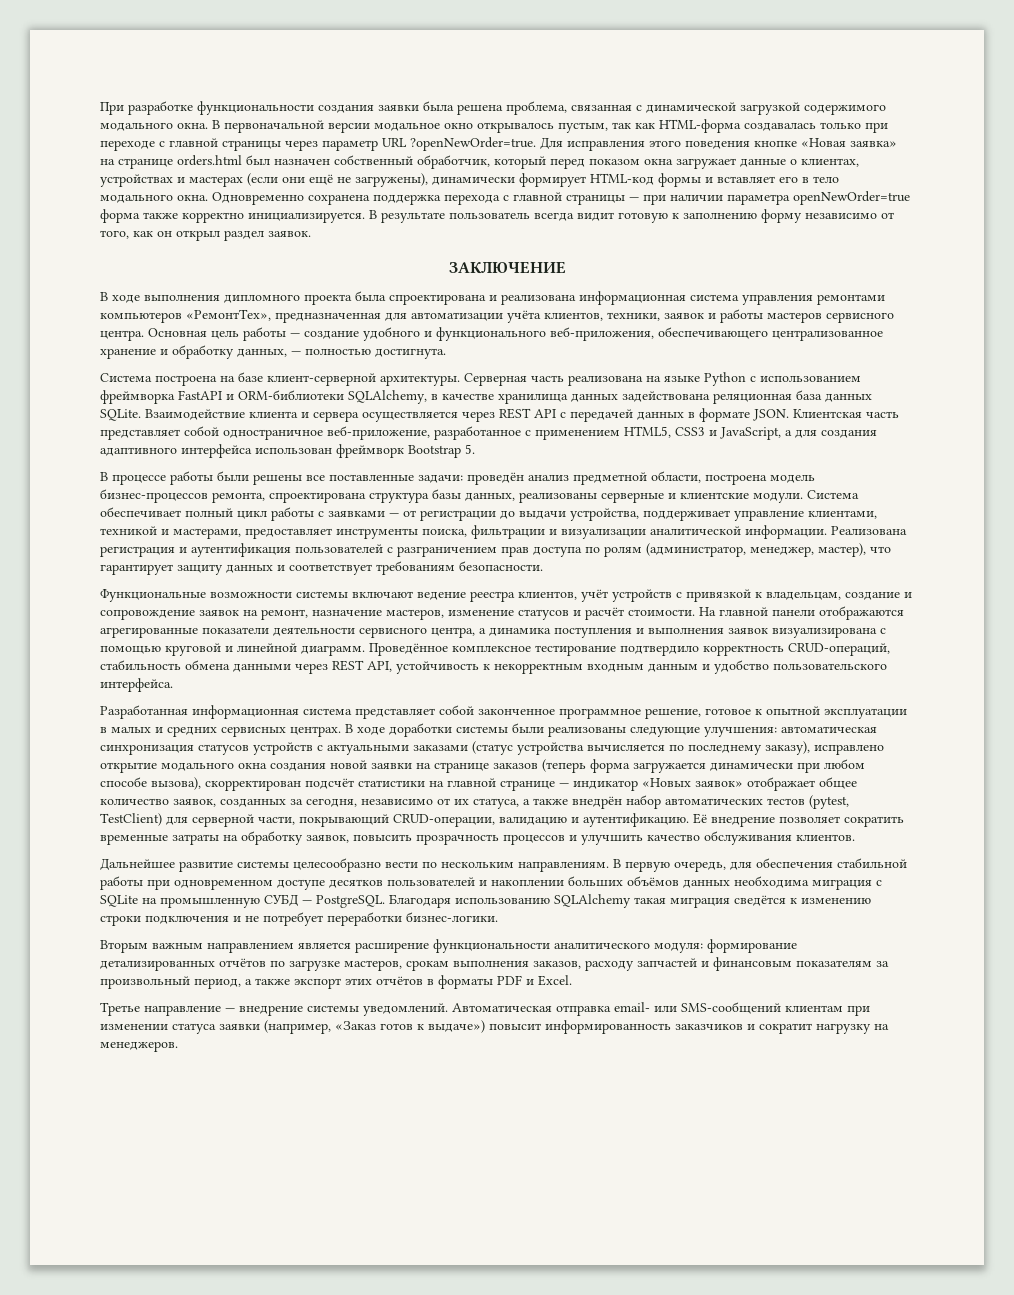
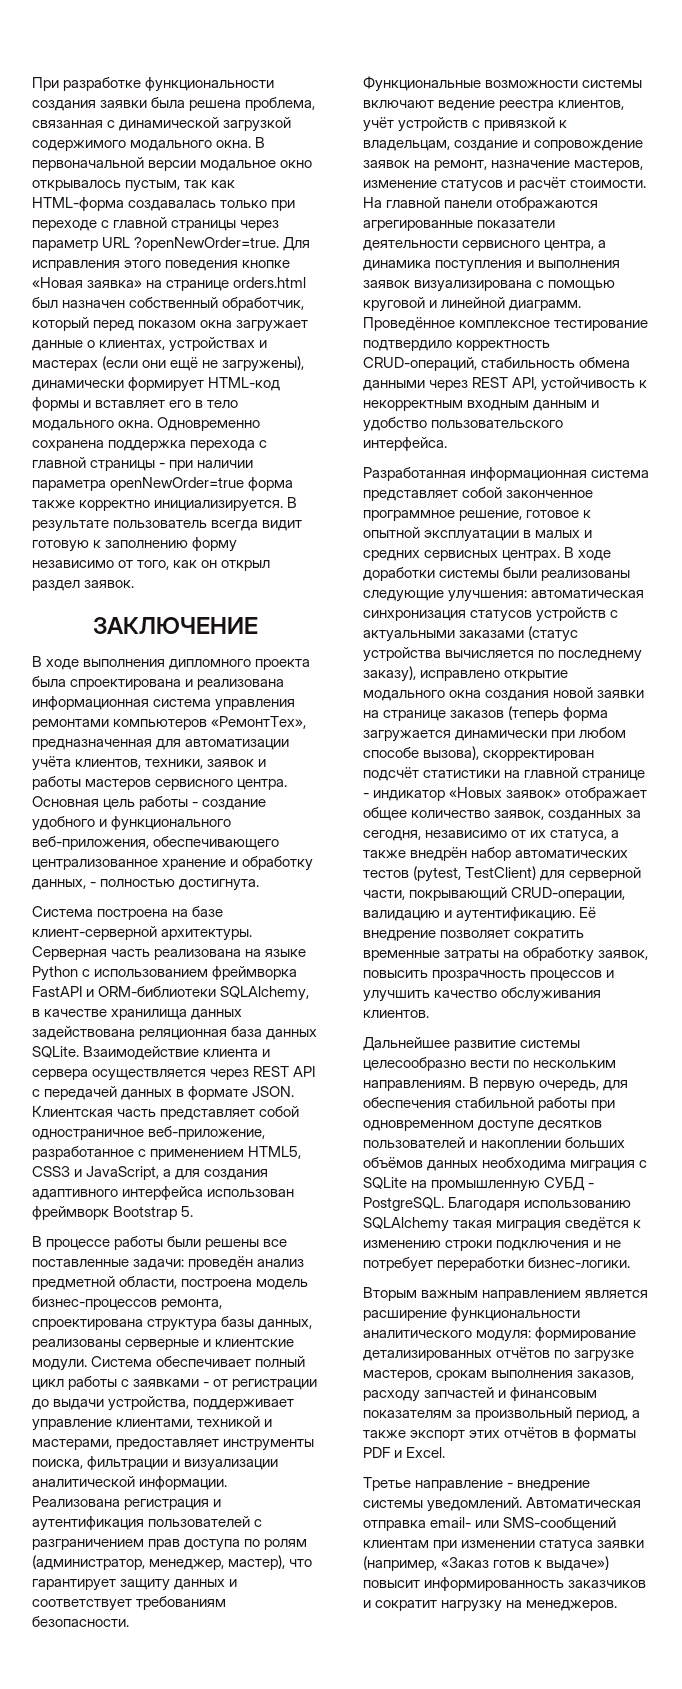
- Одновременно сохранена поддержка перехода с главной страницы — при наличии параметра openNewOrder=true форма также корректно инициализируется.
+ Одновременно сохранена поддержка перехода с главной страницы - при наличии параметра openNewOrder=true форма также корректно инициализируется.
- Основная цель работы — создание удобного и функционального веб-приложения, обеспечивающего централизованное хранение и обработку данных, — полностью достигнута.
+ Основная цель работы - создание удобного и функционального веб-приложения, обеспечивающего централизованное хранение и обработку данных, - полностью достигнута.
- Система обеспечивает полный цикл работы с заявками — от регистрации до выдачи устройства, поддерживает управление клиентами, техникой и мастерами, предоставляет инструменты поиска, фильтрации и визуализации аналитической информации.
+ Система обеспечивает полный цикл работы с заявками - от регистрации до выдачи устройства, поддерживает управление клиентами, техникой и мастерами, предоставляет инструменты поиска, фильтрации и визуализации аналитической информации.
- автоматическая синхронизация статусов устройств с актуальными заказами (статус устройства вычисляется по последнему заказу), исправлено открытие модального окна создания новой заявки на странице заказов (теперь форма загружается динамически при любом способе вызова), скорректирован подсчёт статистики на главной странице — индикатор «Новых заявок» отображает общее количество заявок, созданных за сегодня, независимо от их статуса, а также внедрён набор автоматических тестов (pytest, TestClient) для серверной части, покрывающий CRUD-операции, валидацию и аутентификацию.
+ автоматическая синхронизация статусов устройств с актуальными заказами (статус устройства вычисляется по последнему заказу), исправлено открытие модального окна создания новой заявки на странице заказов (теперь форма загружается динамически при любом способе вызова), скорректирован подсчёт статистики на главной странице - индикатор «Новых заявок» отображает общее количество заявок, созданных за сегодня, независимо от их статуса, а также внедрён набор автоматических тестов (pytest, TestClient) для серверной части, покрывающий CRUD-операции, валидацию и аутентификацию.
- В первую очередь, для обеспечения стабильной работы при одновременном доступе десятков пользователей и накоплении больших объёмов данных необходима миграция с SQLite на промышленную СУБД — PostgreSQL.
+ В первую очередь, для обеспечения стабильной работы при одновременном доступе десятков пользователей и накоплении больших объёмов данных необходима миграция с SQLite на промышленную СУБД - PostgreSQL.
- Третье направление — внедрение системы уведомлений.
+ Третье направление - внедрение системы уведомлений.

